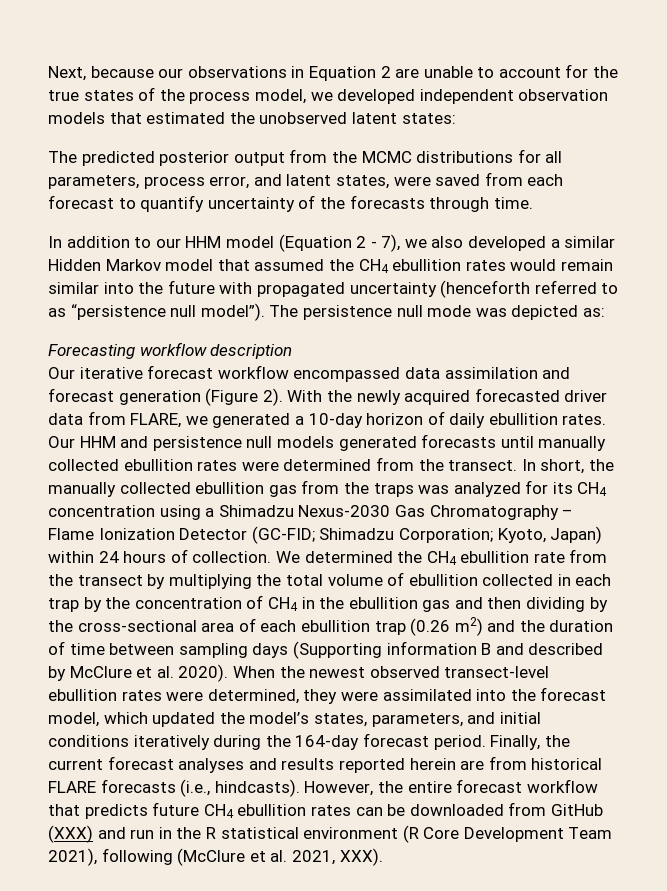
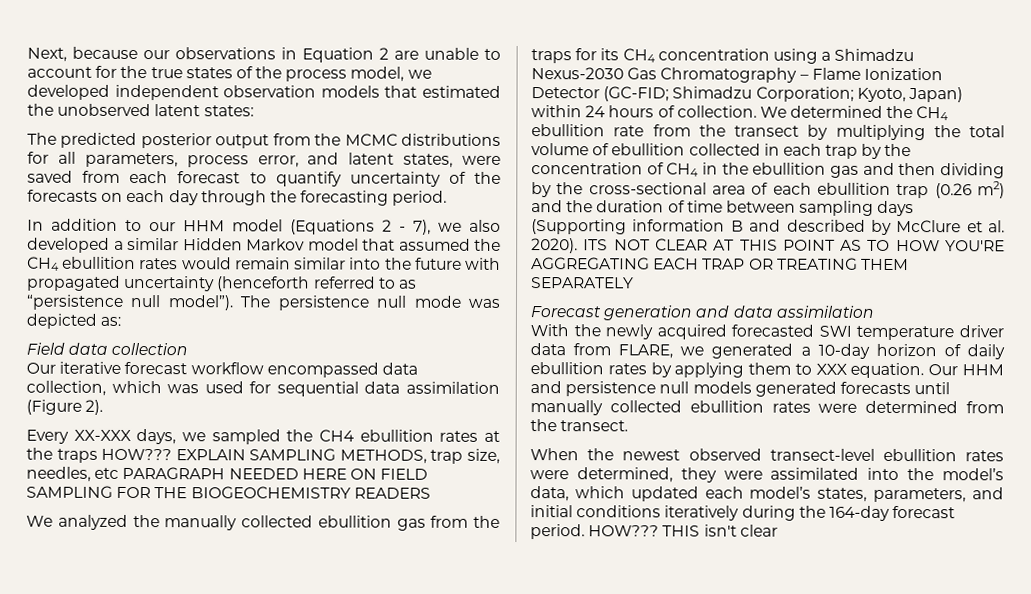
- The predicted posterior output from the MCMC distributions for all parameters, process error, and latent states, were saved from each forecast to quantify uncertainty of the forecasts through time.
+ The predicted posterior output from the MCMC distributions for all parameters, process error, and latent states, were saved from each forecast to quantify uncertainty of the forecasts on each day through the forecasting period.
- In addition to our HHM model (Equation 2 - 7), we also developed a similar Hidden Markov model that assumed the CH4 ebullition rates would remain similar into the future with propagated uncertainty (henceforth referred to as “persistence null model”).
+ In addition to our HHM model (Equations 2 - 7), we also developed a similar Hidden Markov model that assumed the CH4 ebullition rates would remain similar into the future with propagated uncertainty (henceforth referred to as “persistence null model”).
- Forecasting workflow description
+ Field data collection
- Our iterative forecast workflow encompassed data assimilation and forecast generation (Figure 2). With the newly acquired forecasted driver data from FLARE, we generated a 10-day horizon of daily ebullition rates. Our HHM and persistence null models generated forecasts until manually collected ebullition rates were determined from the transect. In short, the manually collected ebullition gas from the traps was analyzed for its CH4 concentration using a Shimadzu Nexus-2030 Gas Chromatography – Flame Ionization Detector (GC-FID; Shimadzu Corporation; Kyoto, Japan) within 24 hours of collection.
+ Our iterative forecast workflow encompassed data collection, which was used for sequential data assimilation (Figure 2).
+ Every XX-XXX days, we sampled the CH4 ebullition rates at the traps HOW??? EXPLAIN SAMPLING METHODS, trap size, needles, etc PARAGRAPH NEEDED HERE ON FIELD SAMPLING FOR THE BIOGEOCHEMISTRY READERS
+ We analyzed the manually collected ebullition gas from the traps for its CH4 concentration using a Shimadzu Nexus-2030 Gas Chromatography – Flame Ionization Detector (GC-FID; Shimadzu Corporation; Kyoto, Japan) within 24 hours of collection.
- We determined the CH4 ebullition rate from the transect by multiplying the total volume of ebullition collected in each trap by the concentration of CH4 in the ebullition gas and then dividing by the cross-sectional area of each ebullition trap (0.26 m2) and the duration of time between sampling days (Supporting information B and described by McClure et al. 2020). When the newest observed transect-level ebullition rates were determined, they were assimilated into the forecast model, which updated the model’s states, parameters, and initial conditions iteratively during the 164-day forecast period.
+ We determined the CH4 ebullition rate from the transect by multiplying the total volume of ebullition collected in each trap by the concentration of CH4 in the ebullition gas and then dividing by the cross-sectional area of each ebullition trap (0.26 m2) and the duration of time between sampling days (Supporting information B and described by McClure et al. 2020). ITS NOT CLEAR AT THIS POINT AS TO HOW YOU'RE AGGREGATING EACH TRAP OR TREATING THEM SEPARATELY
+ Forecast generation and data assimilation
+ With the newly acquired forecasted SWI temperature driver data from FLARE, we generated a 10-day horizon of daily ebullition rates by applying them to XXX equation. Our HHM and persistence null models generated forecasts until manually collected ebullition rates were determined from the transect.
+ When the newest observed transect-level ebullition rates were determined, they were assimilated into the model’s data, which updated each model’s states, parameters, and initial conditions iteratively during the 164-day forecast period.
- Finally, the current forecast analyses and results reported herein are from historical FLARE forecasts (i.e., hindcasts). However, the entire forecast workflow that predicts future CH4 ebullition rates can be downloaded from GitHub (XXX) and run in the R statistical environment (R Core Development Team 2021), following (McClure et al. 2021, XXX).
+ HOW??? THIS isn't clear

